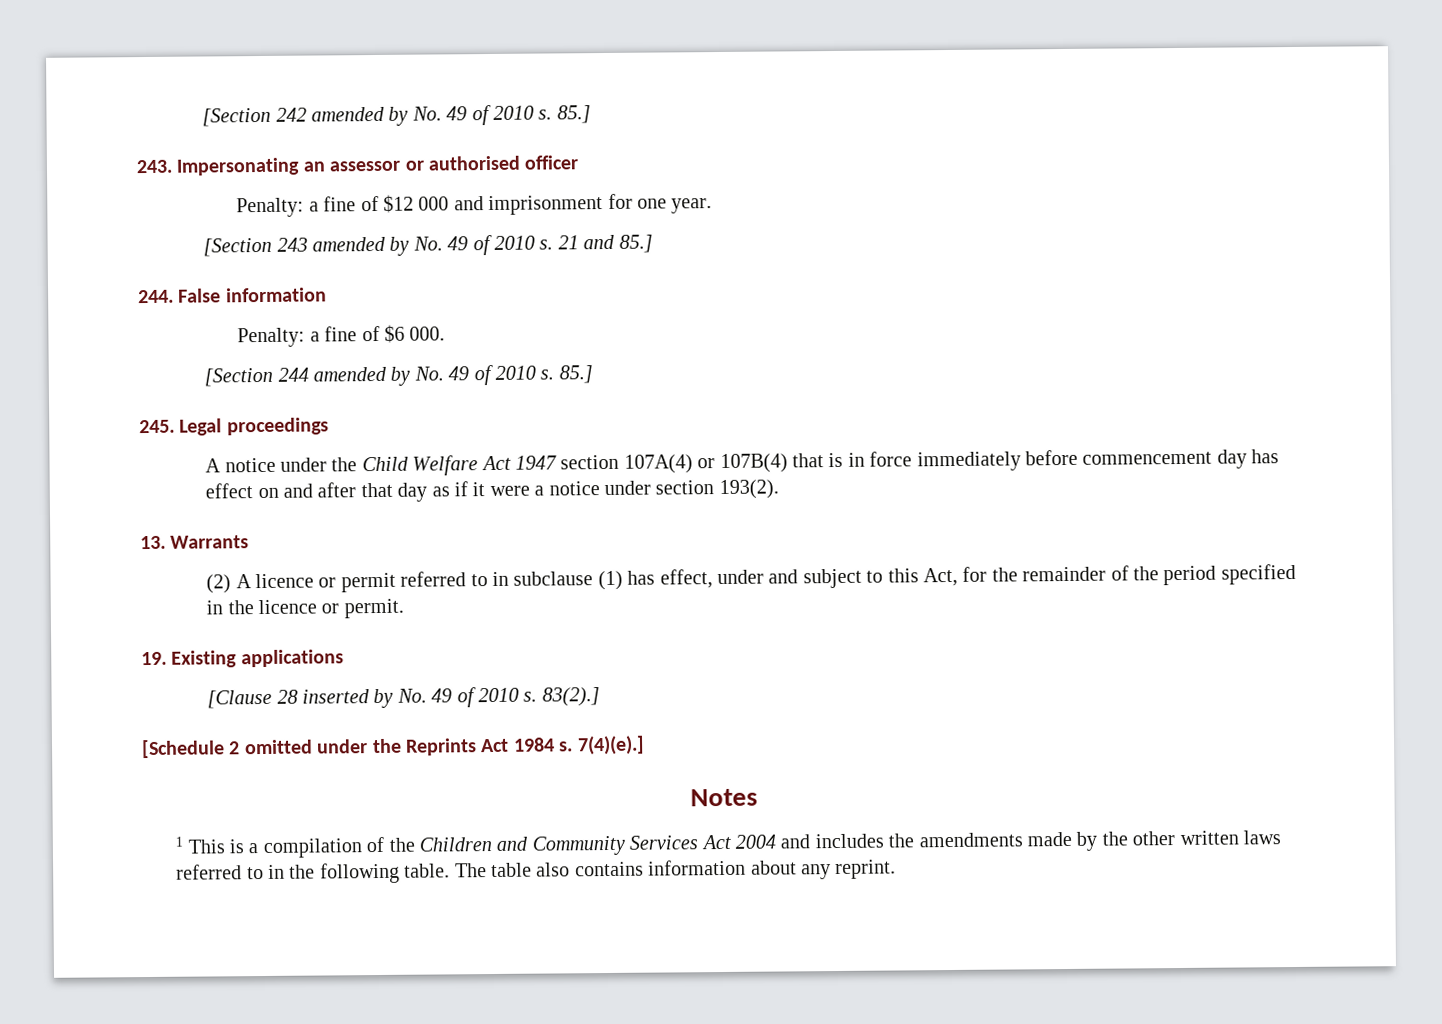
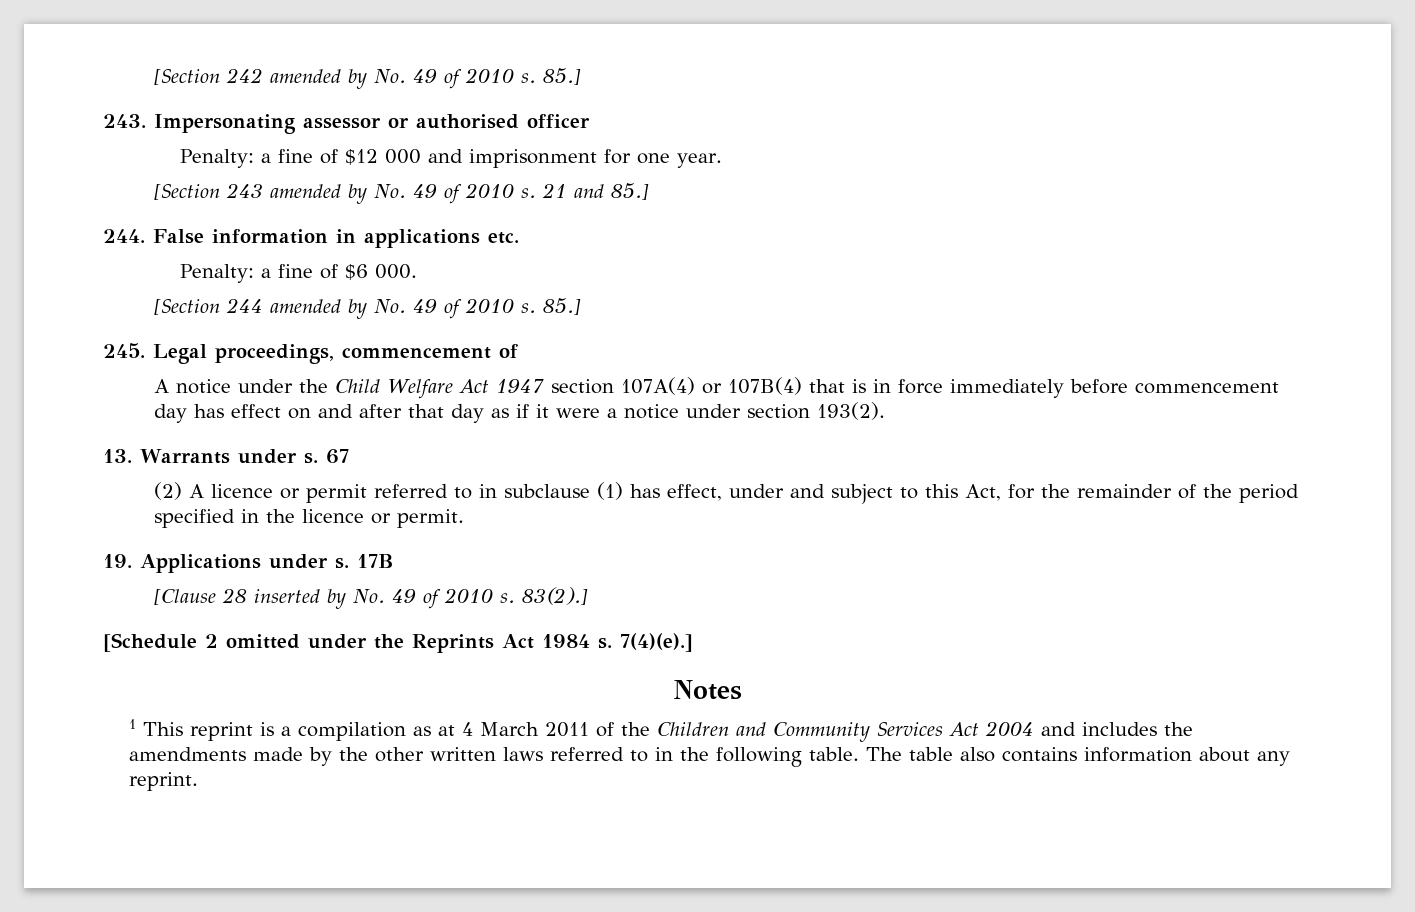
- 243. Impersonating an assessor or authorised officer
+ 243. Impersonating assessor or authorised officer
- 244. False information
+ 244. False information in applications etc.
- 245. Legal proceedings
+ 245. Legal proceedings, commencement of
- 13. Warrants
+ 13. Warrants under s. 67
- 19. Existing applications
+ 19. Applications under s. 17B
- 1 This is a compilation of the Children and Community Services Act 2004 and includes the amendments made by the other written laws referred to in the following table.
+ 1 This reprint is a compilation as at 4 March 2011 of the Children and Community Services Act 2004 and includes the amendments made by the other written laws referred to in the following table.

